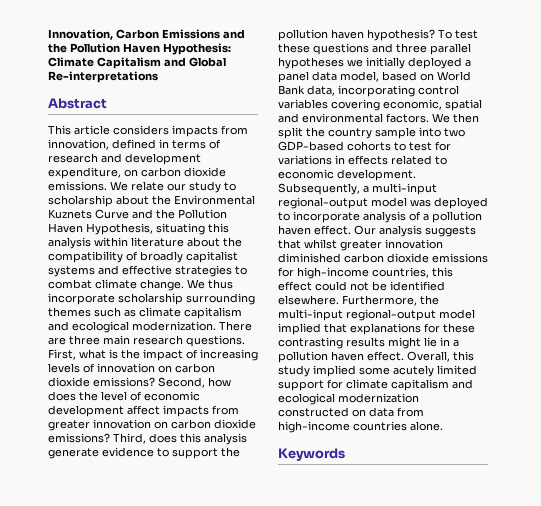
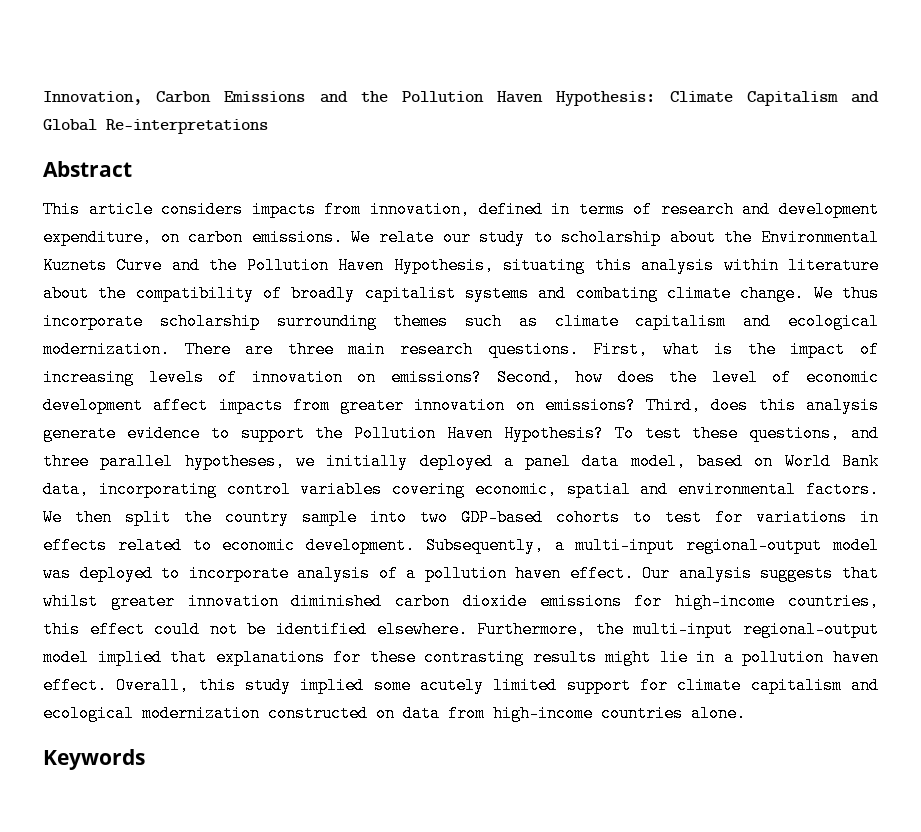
- This article considers impacts from innovation, defined in terms of research and development expenditure, on carbon dioxide emissions.
+ This article considers impacts from innovation, defined in terms of research and development expenditure, on carbon emissions.
- We relate our study to scholarship about the Environmental Kuznets Curve and the Pollution Haven Hypothesis, situating this analysis within literature about the compatibility of broadly capitalist systems and effective strategies to combat climate change.
+ We relate our study to scholarship about the Environmental Kuznets Curve and the Pollution Haven Hypothesis, situating this analysis within literature about the compatibility of broadly capitalist systems and combating climate change.
- First, what is the impact of increasing levels of innovation on carbon dioxide emissions?
+ First, what is the impact of increasing levels of innovation on emissions?
- Second, how does the level of economic development affect impacts from greater innovation on carbon dioxide emissions?
+ Second, how does the level of economic development affect impacts from greater innovation on emissions?
- Third, does this analysis generate evidence to support the pollution haven hypothesis?
+ Third, does this analysis generate evidence to support the Pollution Haven Hypothesis?
- To test these questions and three parallel hypotheses we initially deployed a panel data model, based on World Bank data, incorporating control variables covering economic, spatial and environmental factors.
+ To test these questions, and three parallel hypotheses, we initially deployed a panel data model, based on World Bank data, incorporating control variables covering economic, spatial and environmental factors.

